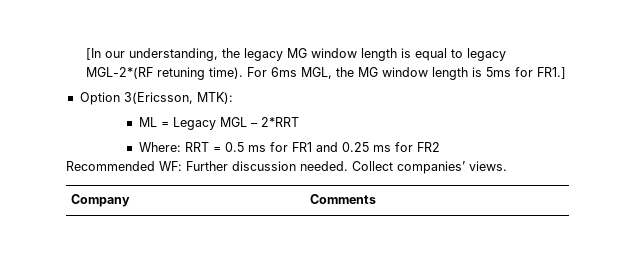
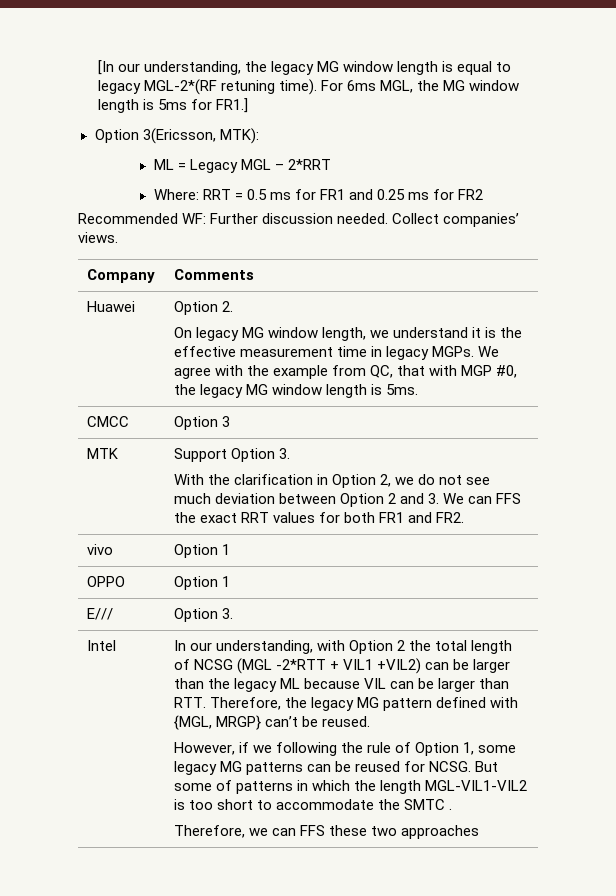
+ Huawei | Option 2.
+ On legacy MG window length, we understand it is the effective measurement time in legacy MGPs. We agree with the example from QC, that with MGP #0, the legacy MG window length is 5ms.
+ CMCC | Option 3
+ MTK | Support Option 3.
+ With the clarification in Option 2, we do not see much deviation between Option 2 and 3. We can FFS the exact RRT values for both FR1 and FR2.
+ vivo | Option 1
+ OPPO | Option 1
+ E/// | Option 3.
+ Intel | In our understanding, with Option 2 the total length of NCSG (MGL -2*RTT + VIL1 +VIL2) can be larger than the legacy ML because VIL can be larger than RTT. Therefore, the legacy MG pattern defined with {MGL, MRGP} can’t be reused.
+ However, if we following the rule of Option 1, some legacy MG patterns can be reused for NCSG. But some of patterns in which the length MGL-VIL1-VIL2 is too short to accommodate the SMTC .
+ Therefore, we can FFS these two approaches

